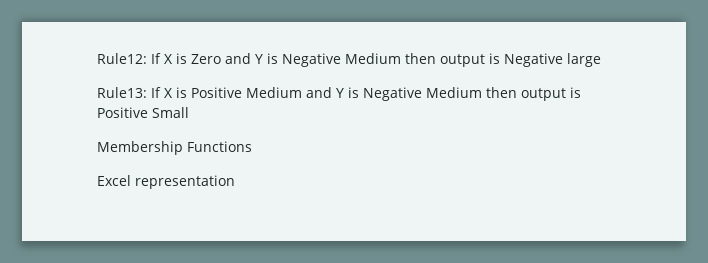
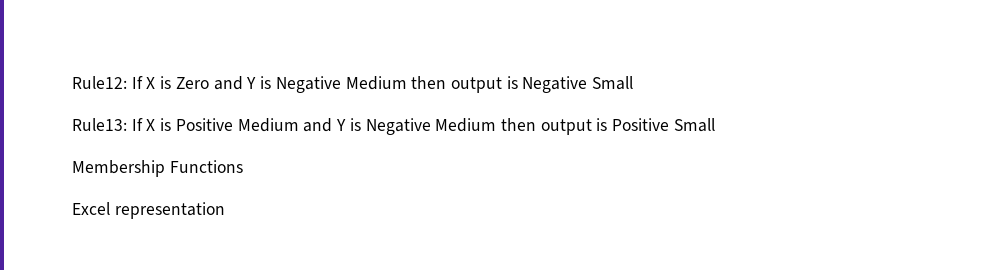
- Rule12: If X is Zero and Y is Negative Medium then output is Negative large
+ Rule12: If X is Zero and Y is Negative Medium then output is Negative Small

